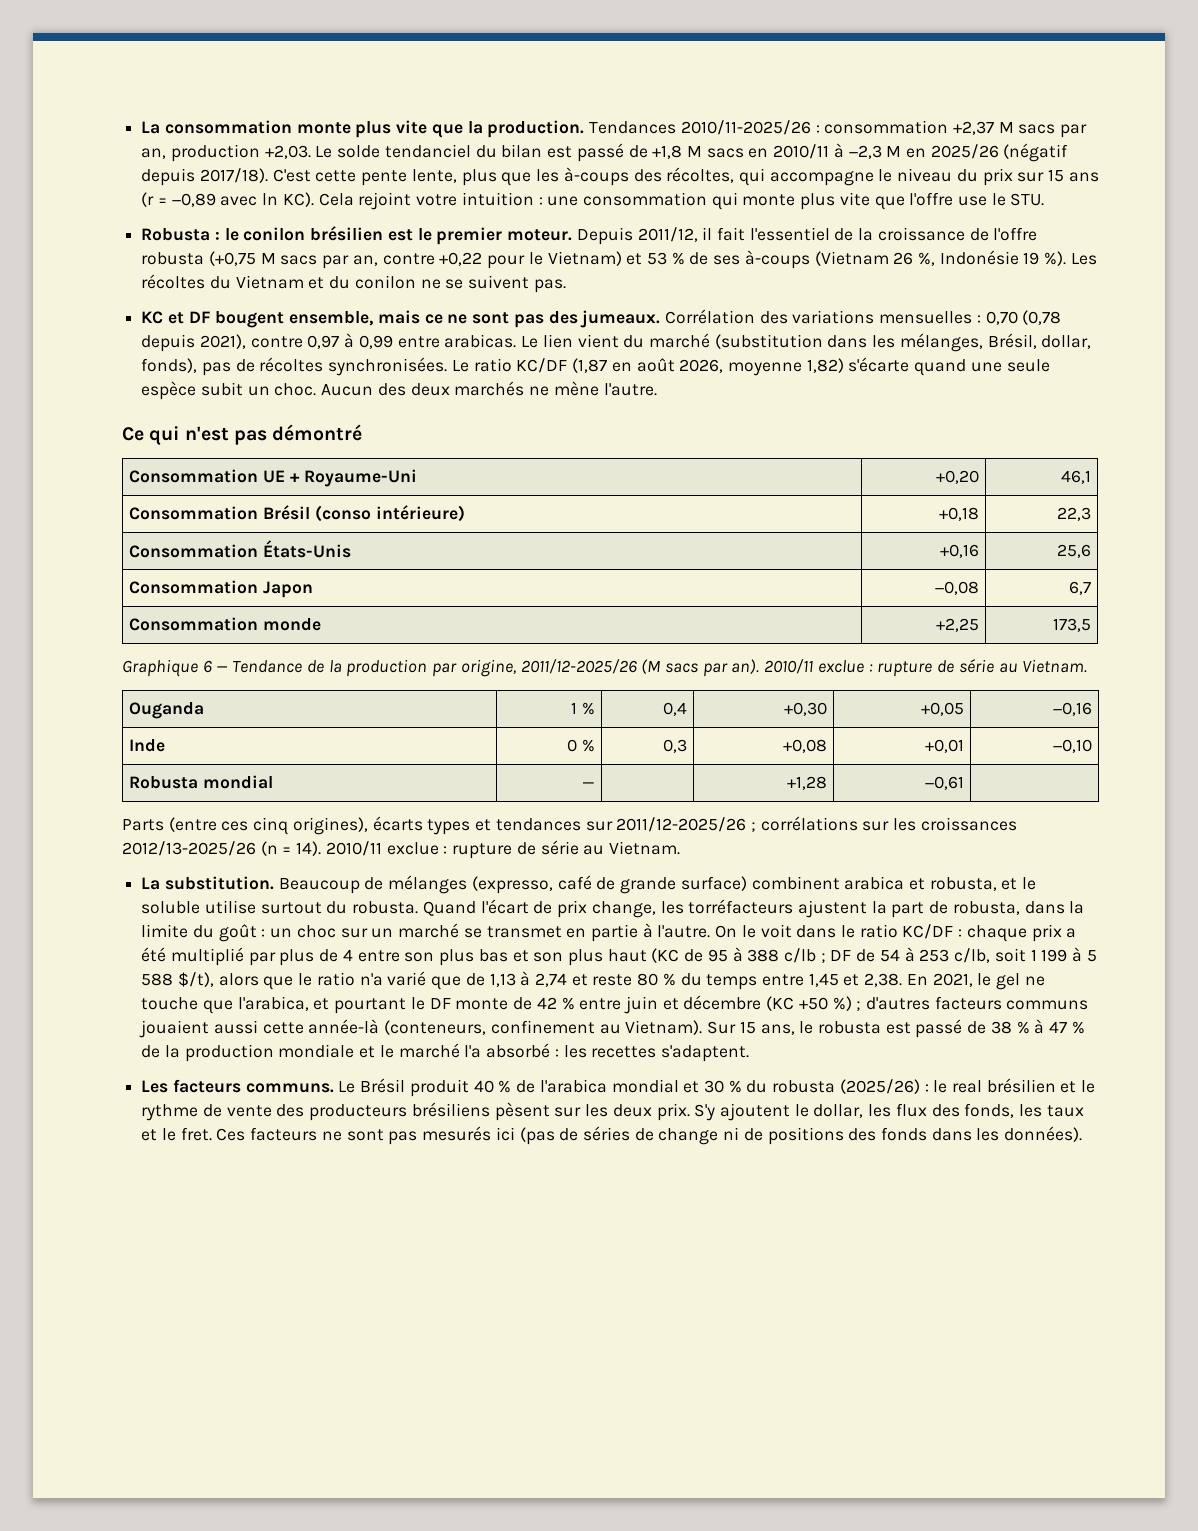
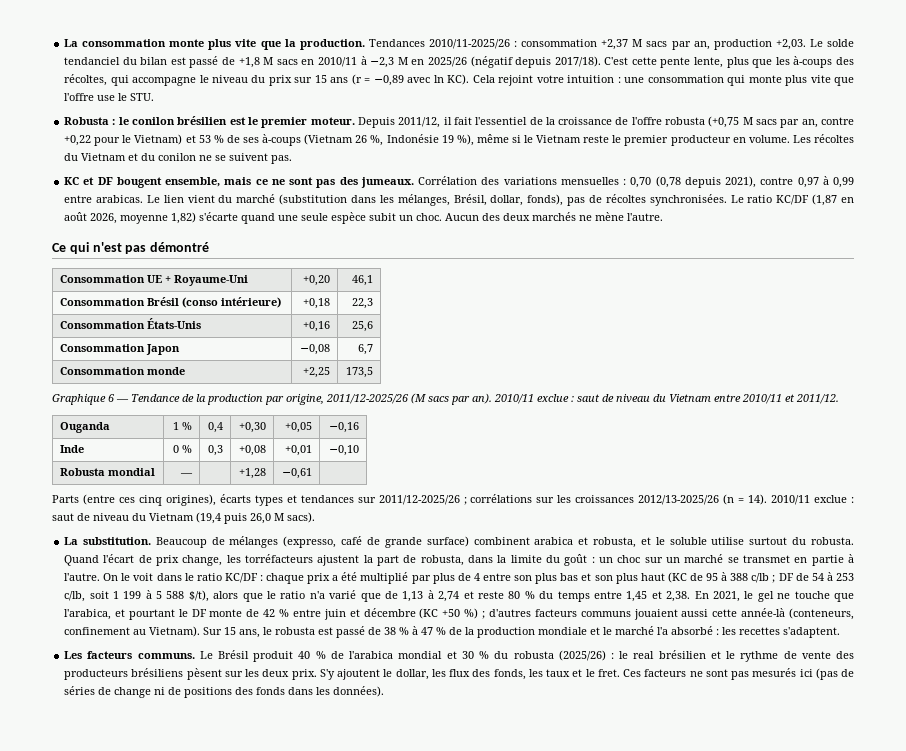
- Depuis 2011/12, il fait l'essentiel de la croissance de l'offre robusta (+0,75 M sacs par an, contre +0,22 pour le Vietnam) et 53 % de ses à-coups (Vietnam 26 %, Indonésie 19 %).
+ Depuis 2011/12, il fait l'essentiel de la croissance de l'offre robusta (+0,75 M sacs par an, contre +0,22 pour le Vietnam) et 53 % de ses à-coups (Vietnam 26 %, Indonésie 19 %), même si le Vietnam reste le premier producteur en volume.
- Graphique 6 — Tendance de la production par origine, 2011/12-2025/26 (M sacs par an). 2010/11 exclue : rupture de série au Vietnam.
+ Graphique 6 — Tendance de la production par origine, 2011/12-2025/26 (M sacs par an). 2010/11 exclue : saut de niveau du Vietnam entre 2010/11 et 2011/12.
- Parts (entre ces cinq origines), écarts types et tendances sur 2011/12-2025/26 ; corrélations sur les croissances 2012/13-2025/26 (n = 14). 2010/11 exclue : rupture de série au Vietnam.
+ Parts (entre ces cinq origines), écarts types et tendances sur 2011/12-2025/26 ; corrélations sur les croissances 2012/13-2025/26 (n = 14). 2010/11 exclue : saut de niveau du Vietnam (19,4 puis 26,0 M sacs).

